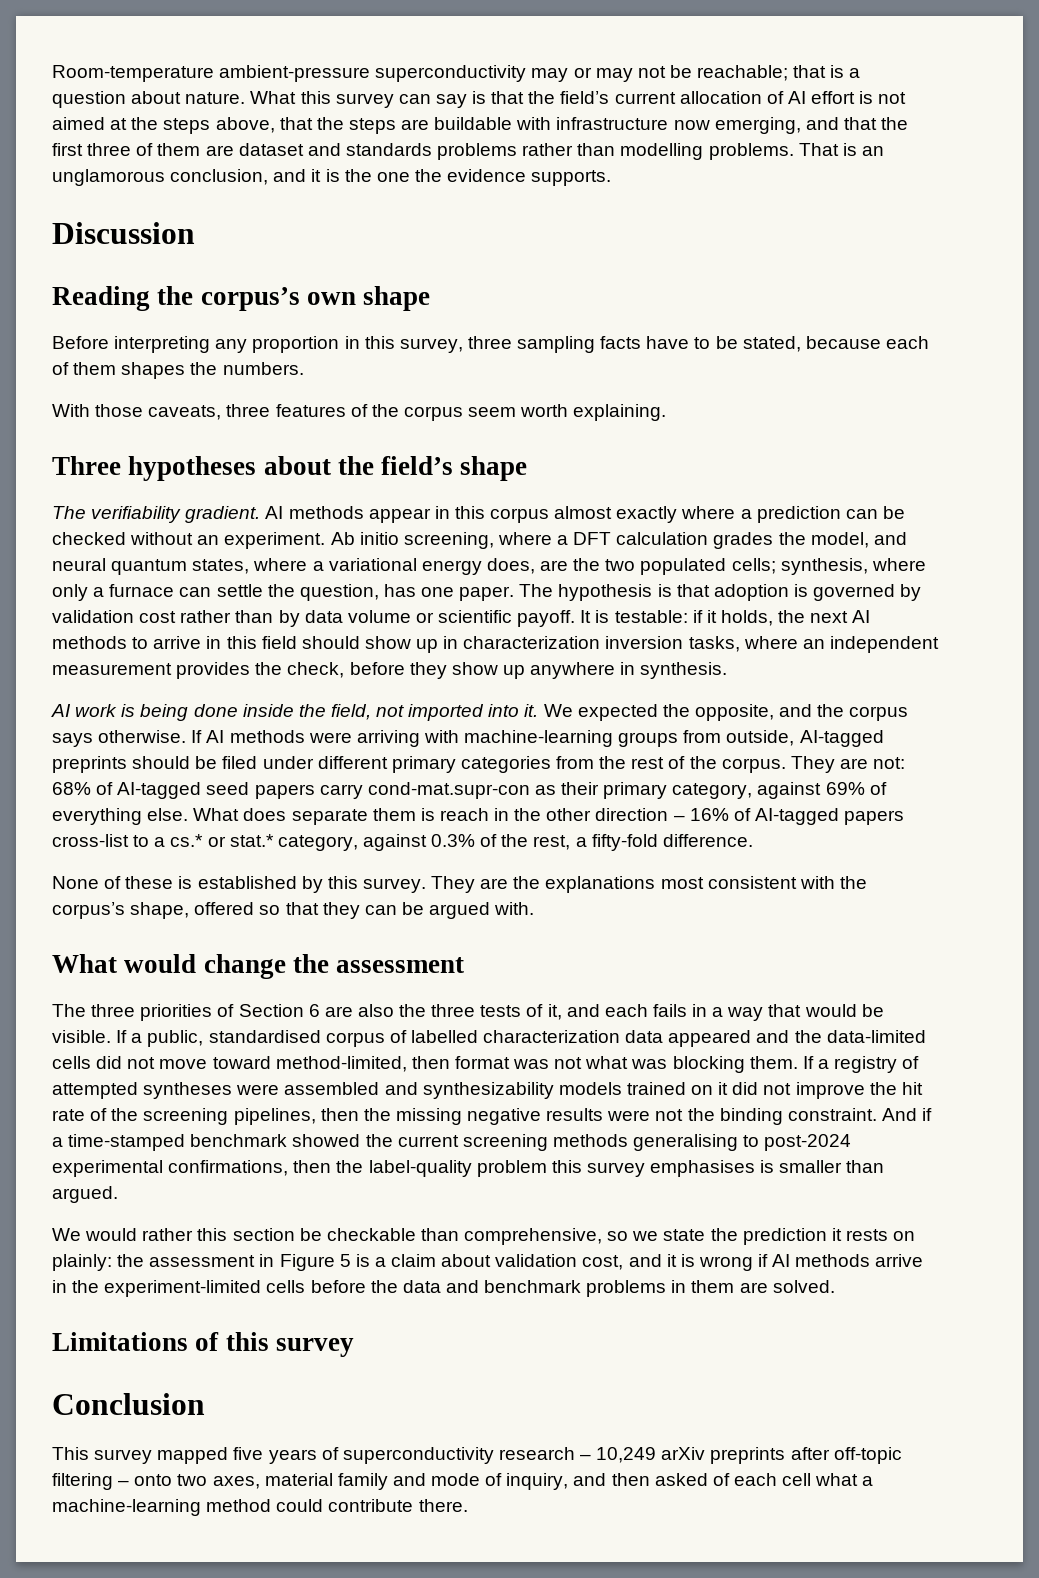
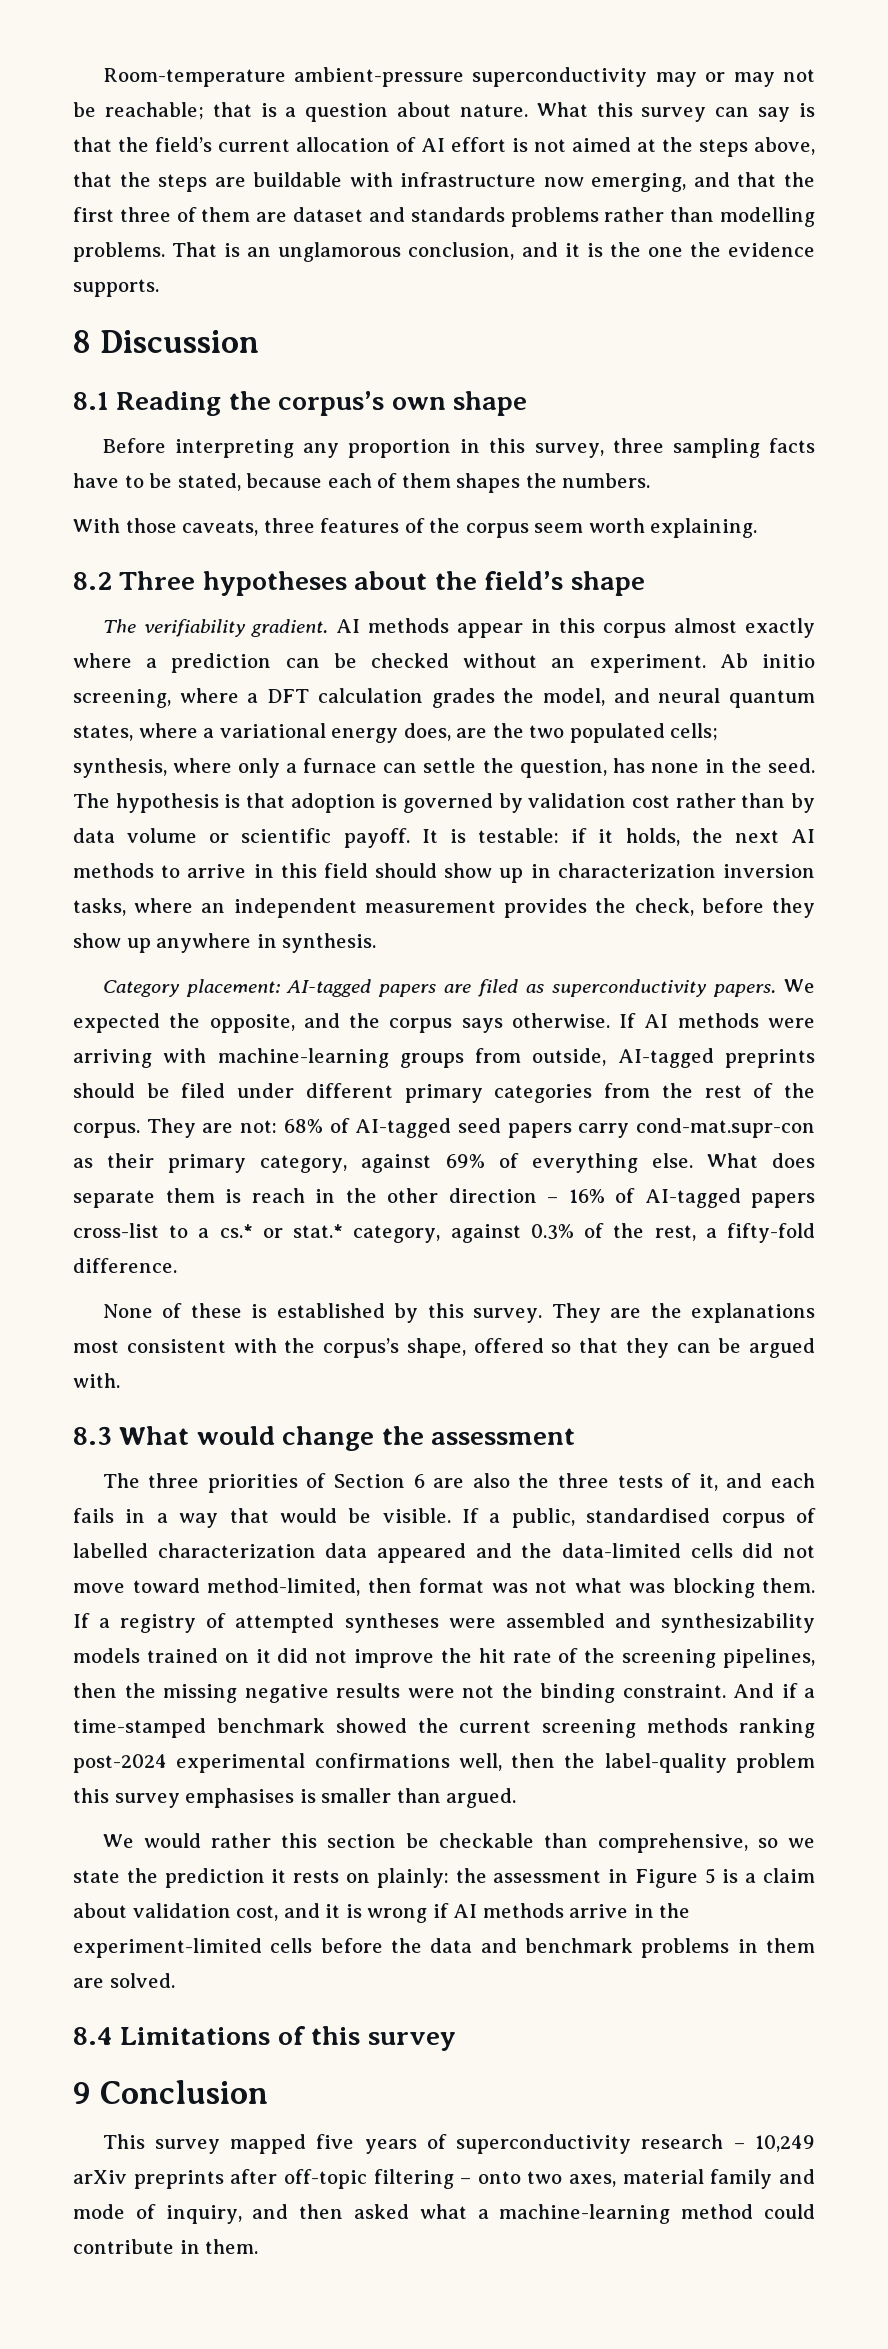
- Discussion
+ 8 Discussion
- Reading the corpus’s own shape
+ 8.1 Reading the corpus’s own shape
- Three hypotheses about the field’s shape
+ 8.2 Three hypotheses about the field’s shape
- Ab initio screening, where a DFT calculation grades the model, and neural quantum states, where a variational energy does, are the two populated cells; synthesis, where only a furnace can settle the question, has one paper.
+ Ab initio screening, where a DFT calculation grades the model, and neural quantum states, where a variational energy does, are the two populated cells; synthesis, where only a furnace can settle the question, has none in the seed.
- AI work is being done inside the field, not imported into it.
+ Category placement: AI-tagged papers are filed as superconductivity papers.
- What would change the assessment
+ 8.3 What would change the assessment
- And if a time-stamped benchmark showed the current screening methods generalising to post-2024 experimental confirmations, then the label-quality problem this survey emphasises is smaller than argued.
+ And if a time-stamped benchmark showed the current screening methods ranking post-2024 experimental confirmations well, then the label-quality problem this survey emphasises is smaller than argued.
- Limitations of this survey
+ 8.4 Limitations of this survey
- Conclusion
+ 9 Conclusion
- This survey mapped five years of superconductivity research – 10,249 arXiv preprints after off-topic filtering – onto two axes, material family and mode of inquiry, and then asked of each cell what a machine-learning method could contribute there.
+ This survey mapped five years of superconductivity research – 10,249 arXiv preprints after off-topic filtering – onto two axes, material family and mode of inquiry, and then asked what a machine-learning method could contribute in them.

